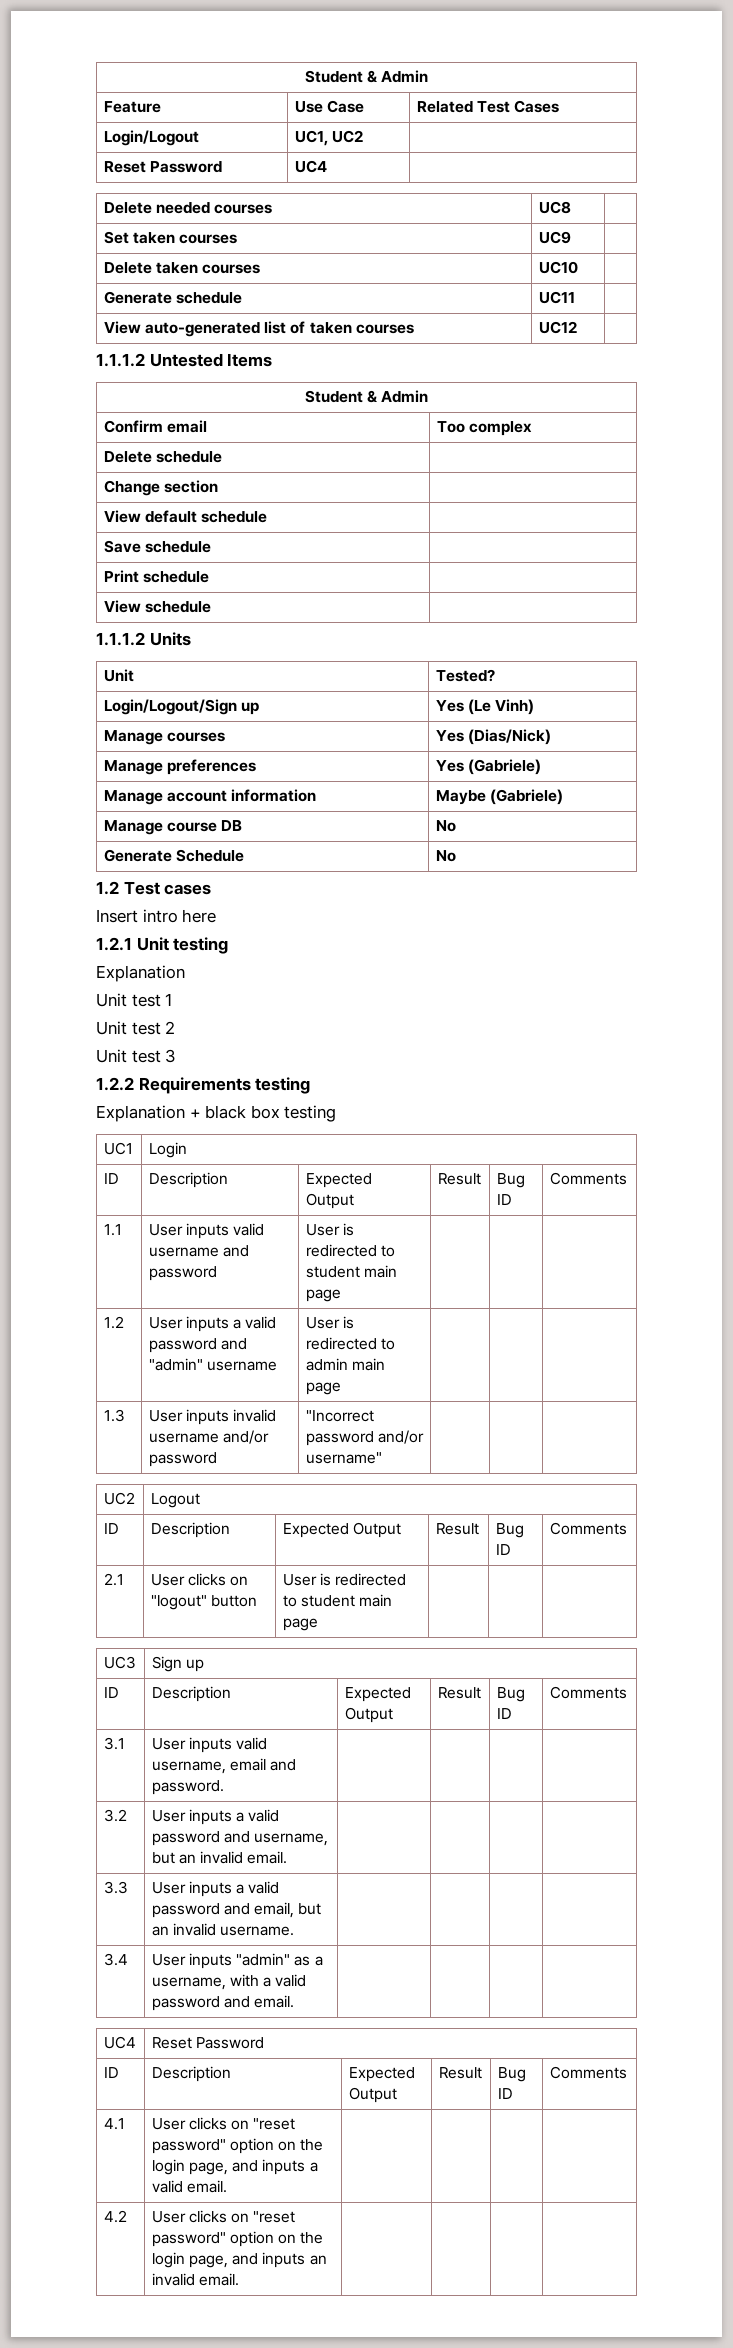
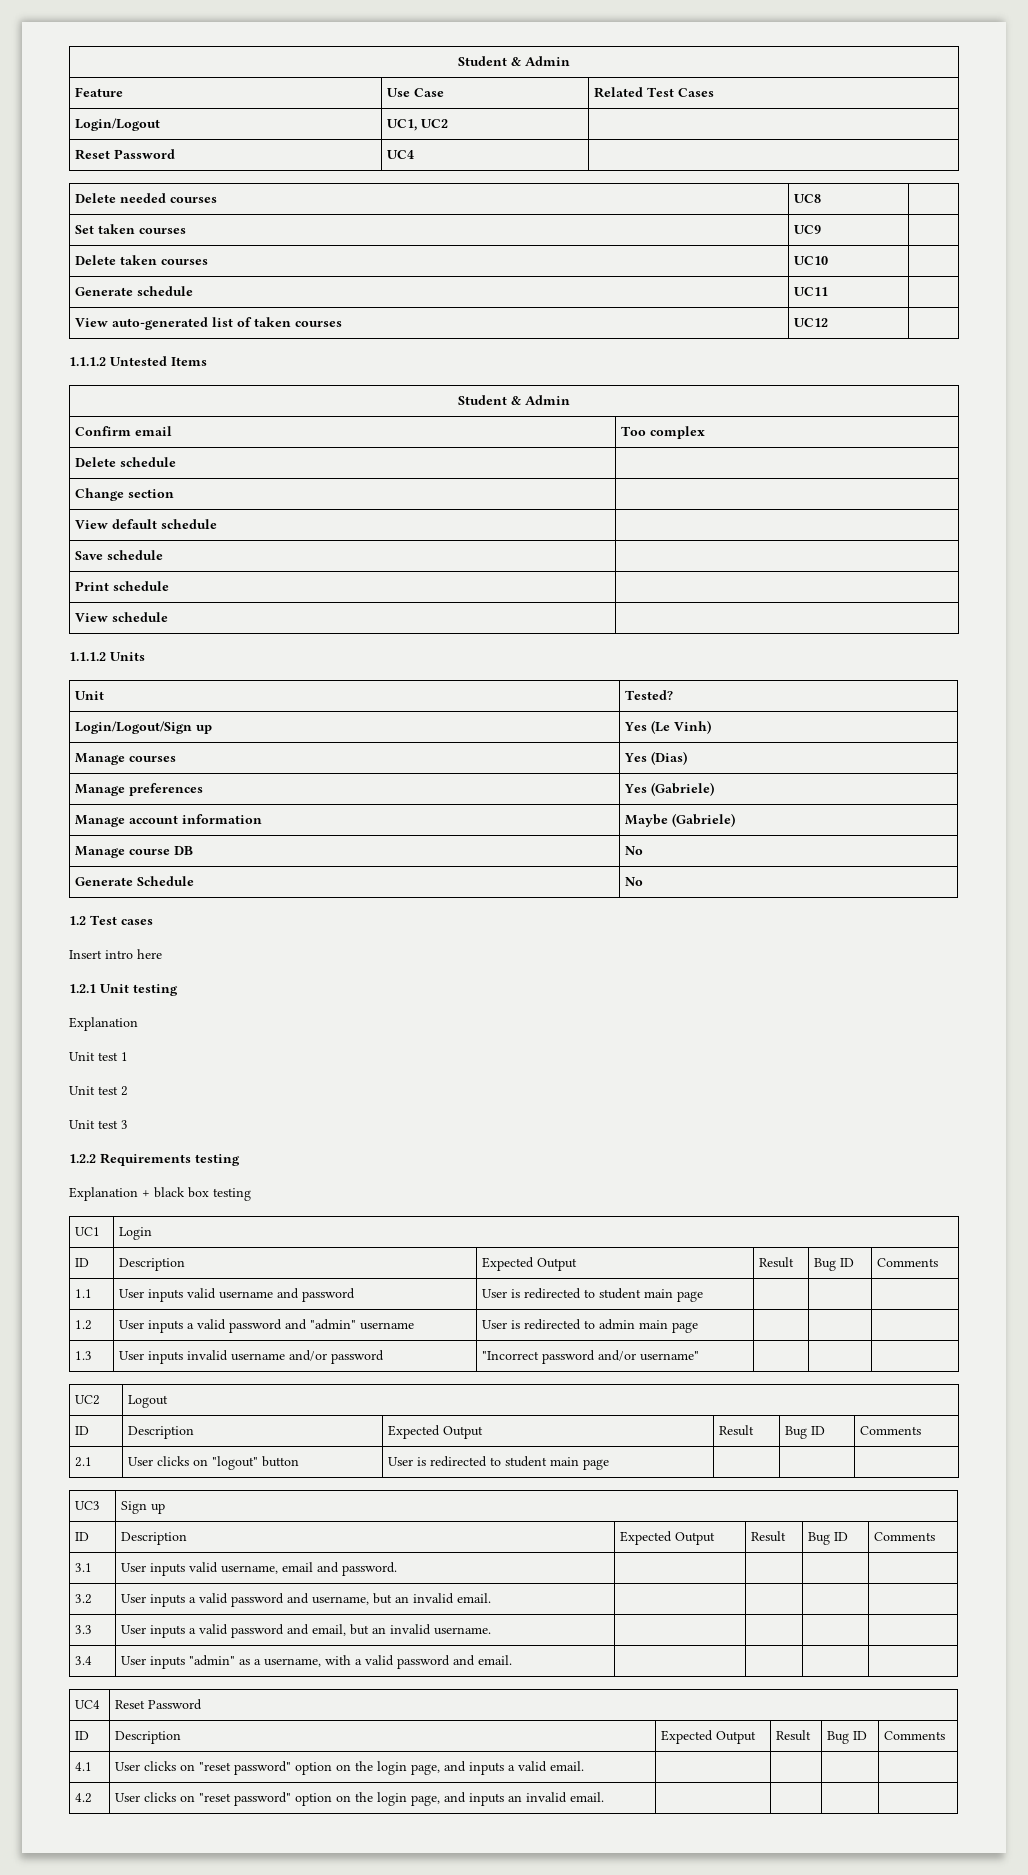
- Manage courses | Yes (Dias/Nick)
+ Manage courses | Yes (Dias)

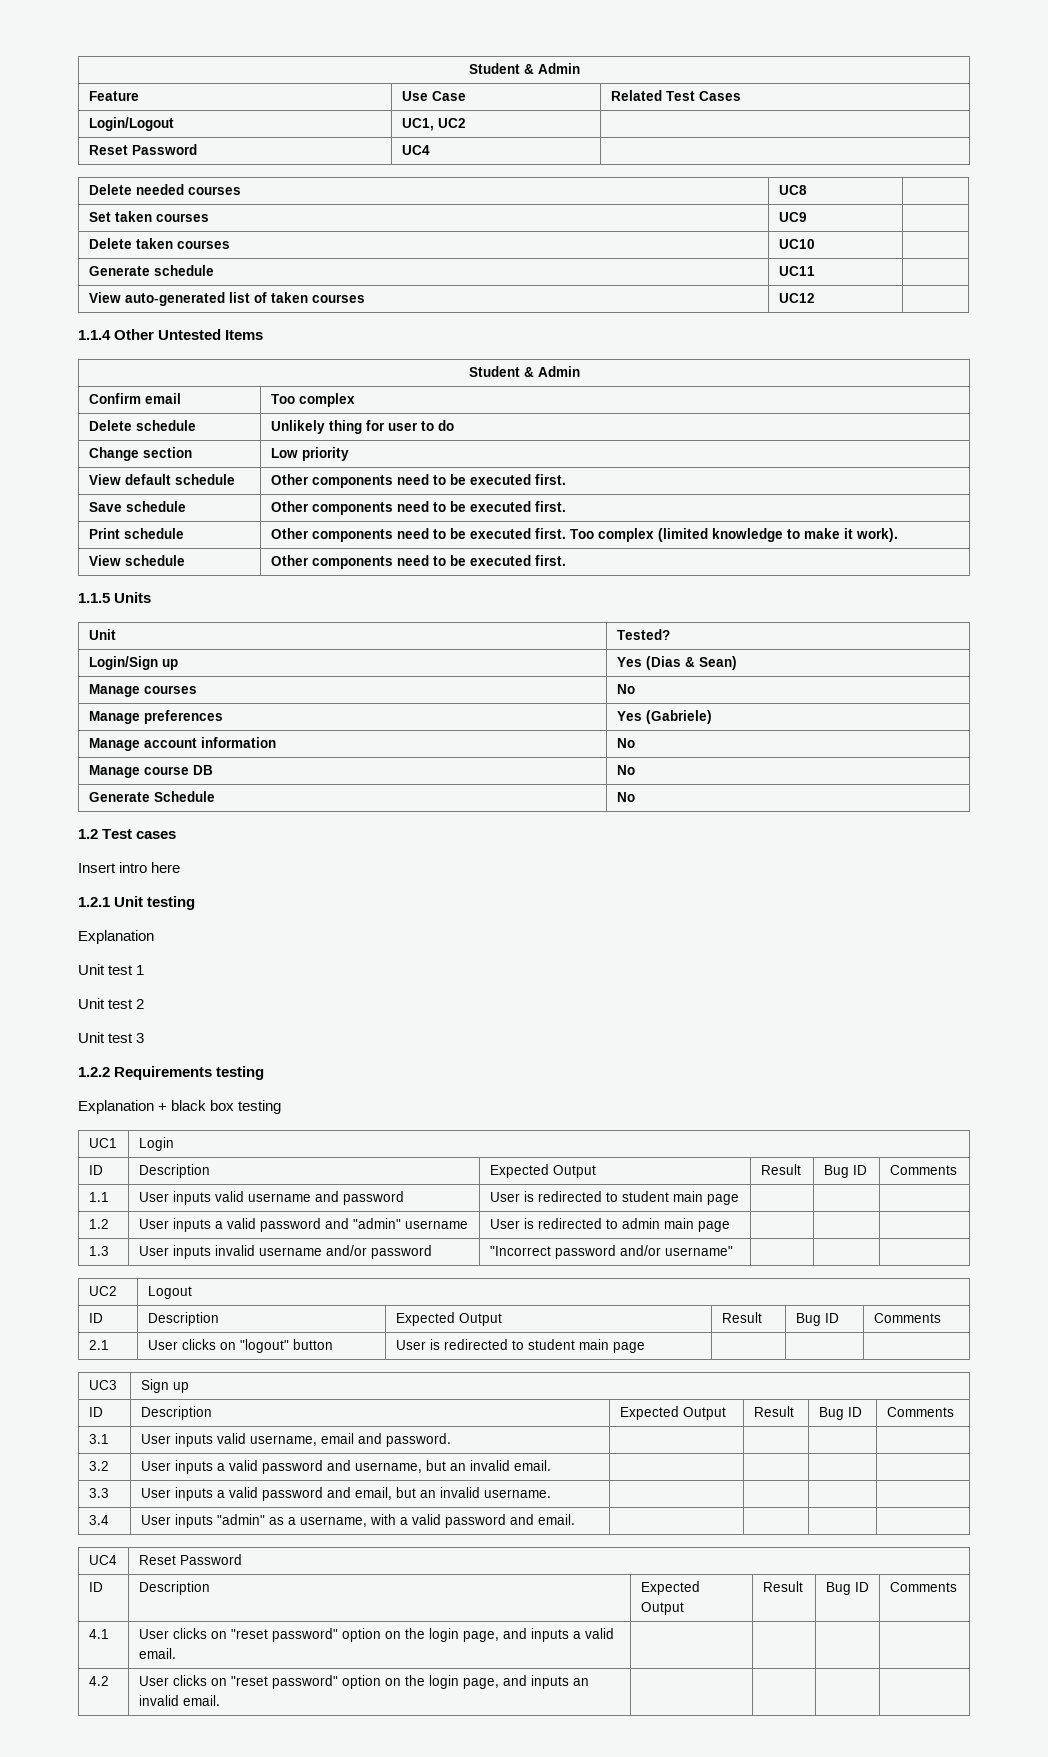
- 1.1.1.2 Untested Items
+ 1.1.4 Other Untested Items
- Delete schedule |
+ Delete schedule | Unlikely thing for user to do
- Change section |
+ Change section | Low priority
- View default schedule |
- Save schedule |
- Print schedule |
- View schedule |
- 1.1.1.2 Units
+ View default schedule | Other components need to be executed first.
+ Save schedule | Other components need to be executed first.
+ Print schedule | Other components need to be executed first. Too complex (limited knowledge to make it work).
+ View schedule | Other components need to be executed first.
+ 1.1.5 Units
- Login/Logout/Sign up | Yes (Le Vinh)
+ Login/Sign up | Yes (Dias & Sean)
- Manage courses | Yes (Dias)
+ Manage courses | No
- Manage account information | Maybe (Gabriele)
+ Manage account information | No

